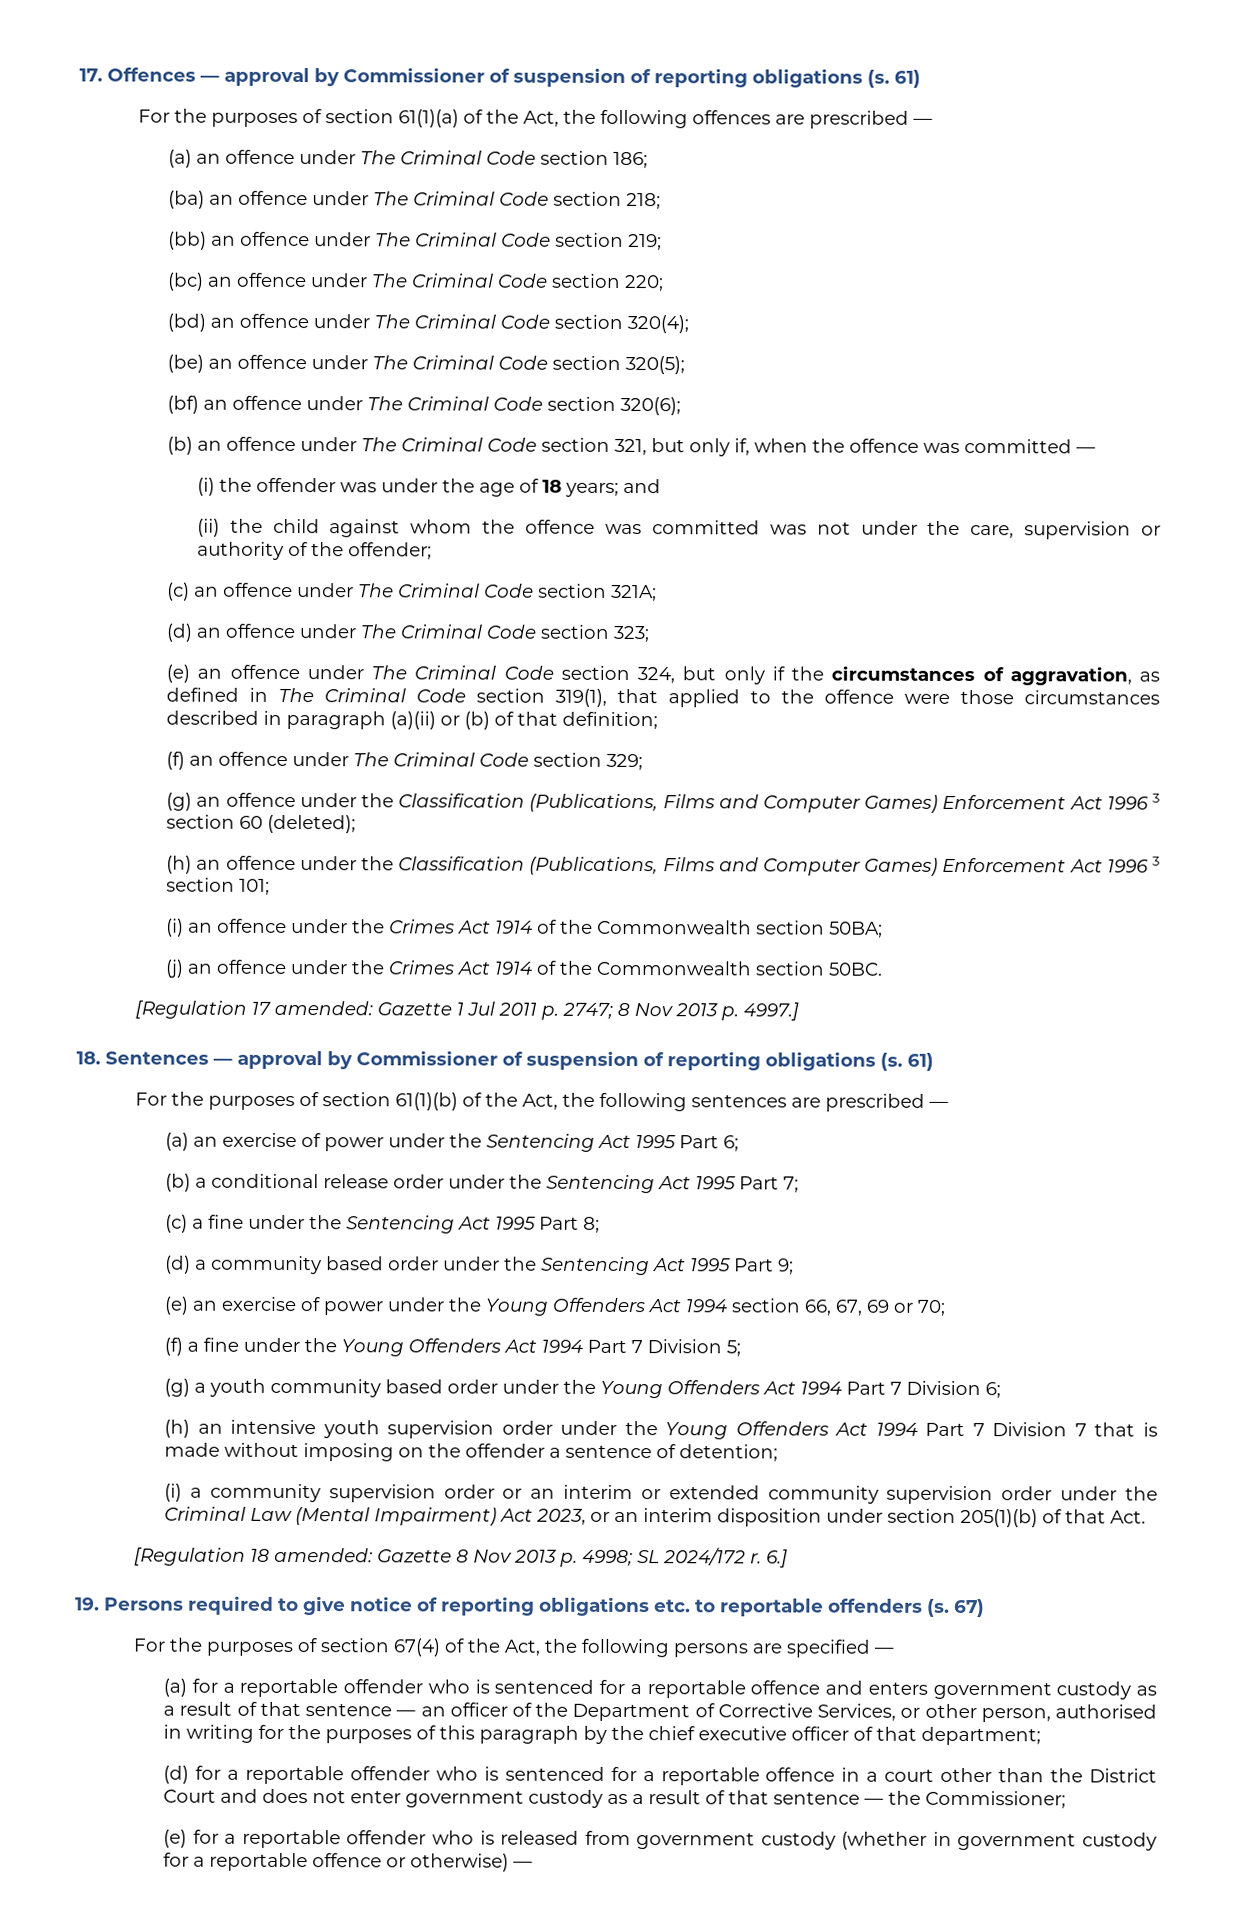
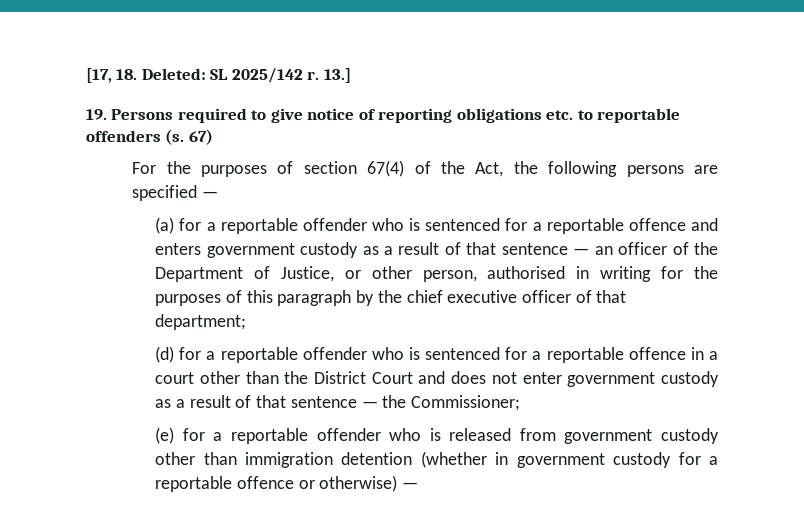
- 17. Offences — approval by Commissioner of suspension of reporting obligations (s. 61)
- For the purposes of section 61(1)(a) of the Act, the following offences are prescribed —
- (a) an offence under The Criminal Code section 186;
- (ba) an offence under The Criminal Code section 218;
- (bb) an offence under The Criminal Code section 219;
- (bc) an offence under The Criminal Code section 220;
- (bd) an offence under The Criminal Code section 320(4);
- (be) an offence under The Criminal Code section 320(5);
- (bf) an offence under The Criminal Code section 320(6);
- (b) an offence under The Criminal Code section 321, but only if, when the offence was committed —
- (i) the offender was under the age of 18 years; and
- (ii) the child against whom the offence was committed was not under the care, supervision or authority of the offender;
- (c) an offence under The Criminal Code section 321A;
- (d) an offence under The Criminal Code section 323;
- (e) an offence under The Criminal Code section 324, but only if the circumstances of aggravation, as defined in The Criminal Code section 319(1), that applied to the offence were those circumstances described in paragraph (a)(ii) or (b) of that definition;
- (f) an offence under The Criminal Code section 329;
- (g) an offence under the Classification (Publications, Films and Computer Games) Enforcement Act 1996 3 section 60 (deleted);
- (h) an offence under the Classification (Publications, Films and Computer Games) Enforcement Act 1996 3 section 101;
- (i) an offence under the Crimes Act 1914 of the Commonwealth section 50BA;
- (j) an offence under the Crimes Act 1914 of the Commonwealth section 50BC.
- [Regulation 17 amended: Gazette 1 Jul 2011 p. 2747; 8 Nov 2013 p. 4997.]
- 18. Sentences — approval by Commissioner of suspension of reporting obligations (s. 61)
- For the purposes of section 61(1)(b) of the Act, the following sentences are prescribed —
- (a) an exercise of power under the Sentencing Act 1995 Part 6;
- (b) a conditional release order under the Sentencing Act 1995 Part 7;
- (c) a fine under the Sentencing Act 1995 Part 8;
- (d) a community based order under the Sentencing Act 1995 Part 9;
- (e) an exercise of power under the Young Offenders Act 1994 section 66, 67, 69 or 70;
- (f) a fine under the Young Offenders Act 1994 Part 7 Division 5;
- (g) a youth community based order under the Young Offenders Act 1994 Part 7 Division 6;
- (h) an intensive youth supervision order under the Young Offenders Act 1994 Part 7 Division 7 that is made without imposing on the offender a sentence of detention;
- (i) a community supervision order or an interim or extended community supervision order under the Criminal Law (Mental Impairment) Act 2023, or an interim disposition under section 205(1)(b) of that Act.
- [Regulation 18 amended: Gazette 8 Nov 2013 p. 4998; SL 2024/172 r. 6.]
+ [17, 18. Deleted: SL 2025/142 r. 13.]
- (a) for a reportable offender who is sentenced for a reportable offence and enters government custody as a result of that sentence — an officer of the Department of Corrective Services, or other person, authorised in writing for the purposes of this paragraph by the chief executive officer of that department;
+ (a) for a reportable offender who is sentenced for a reportable offence and enters government custody as a result of that sentence — an officer of the Department of Justice, or other person, authorised in writing for the purposes of this paragraph by the chief executive officer of that department;
- (e) for a reportable offender who is released from government custody (whether in government custody for a reportable offence or otherwise) —
+ (e) for a reportable offender who is released from government custody other than immigration detention (whether in government custody for a reportable offence or otherwise) —

